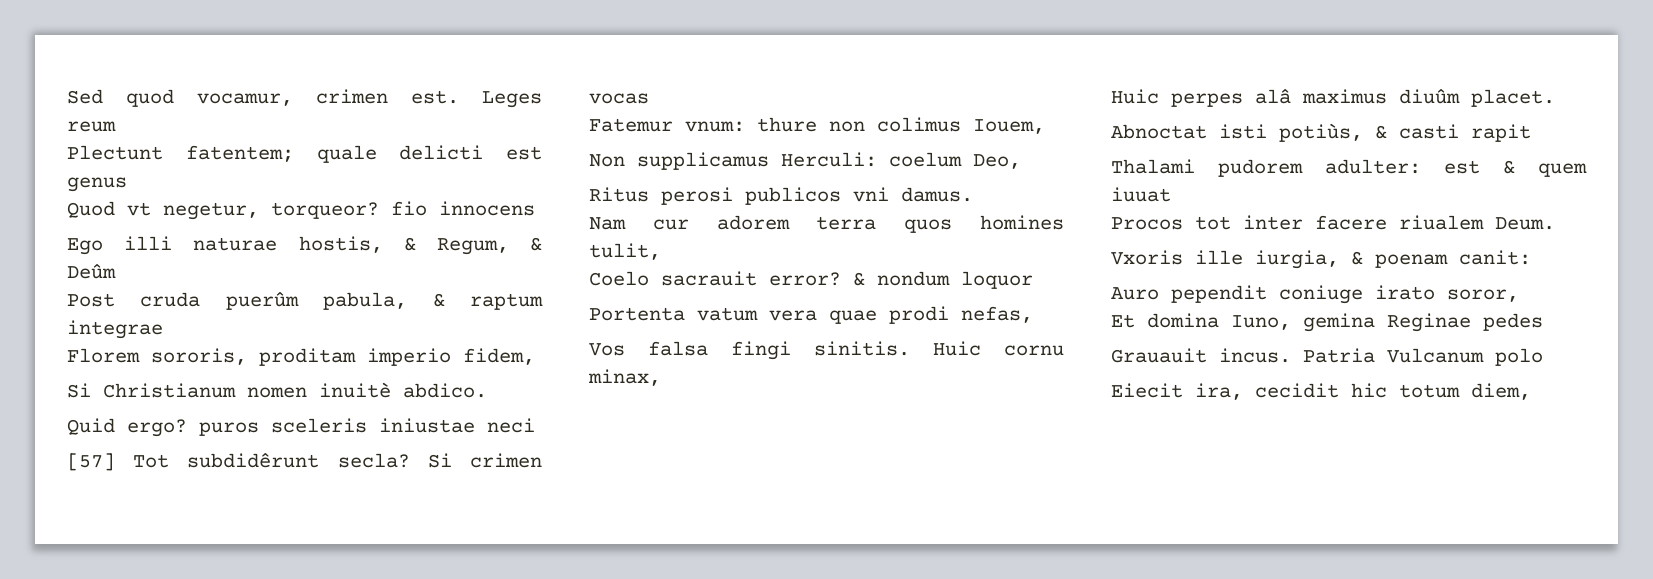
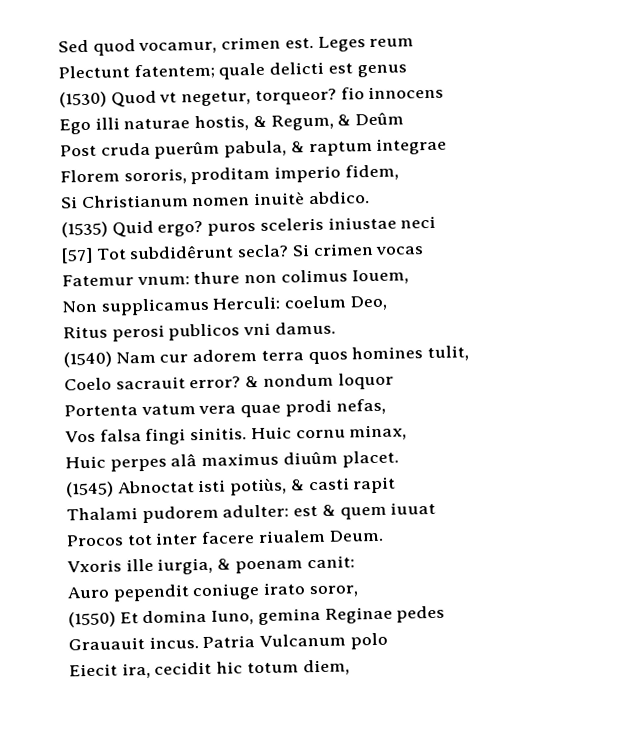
- Quod vt negetur, torqueor? fio innocens
+ (1530) Quod vt negetur, torqueor? fio innocens
- Quid ergo? puros sceleris iniustae neci
+ (1535) Quid ergo? puros sceleris iniustae neci
- Nam cur adorem terra quos homines tulit,
+ (1540) Nam cur adorem terra quos homines tulit,
- Abnoctat isti potiùs, & casti rapit
+ (1545) Abnoctat isti potiùs, & casti rapit
- Et domina Iuno, gemina Reginae pedes
+ (1550) Et domina Iuno, gemina Reginae pedes

